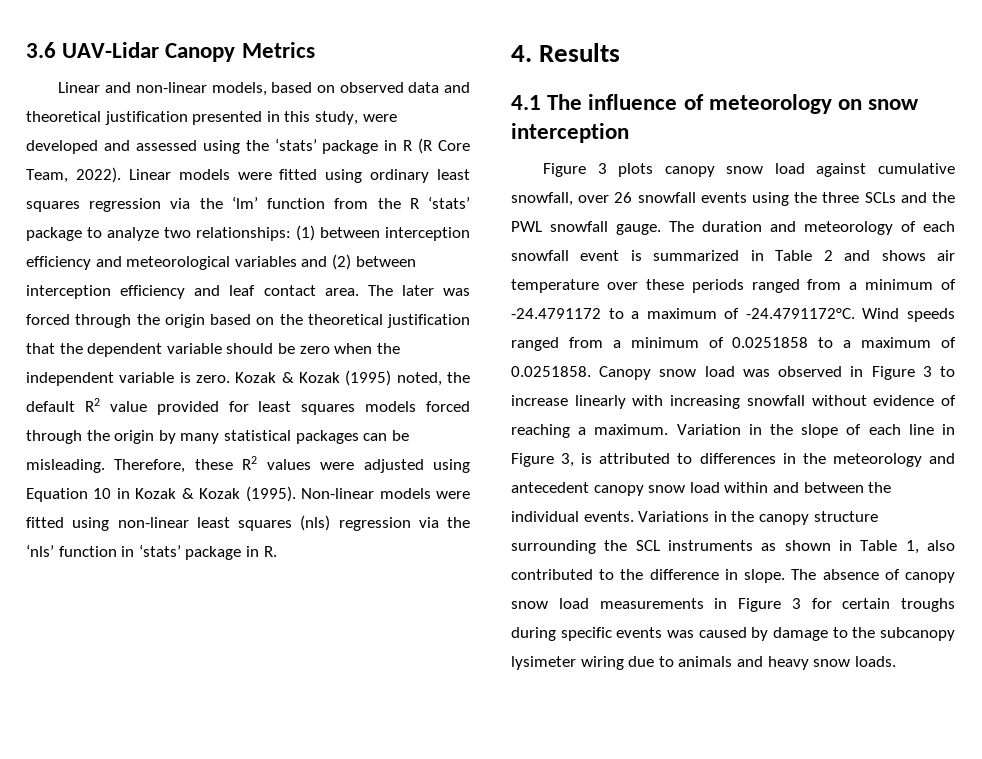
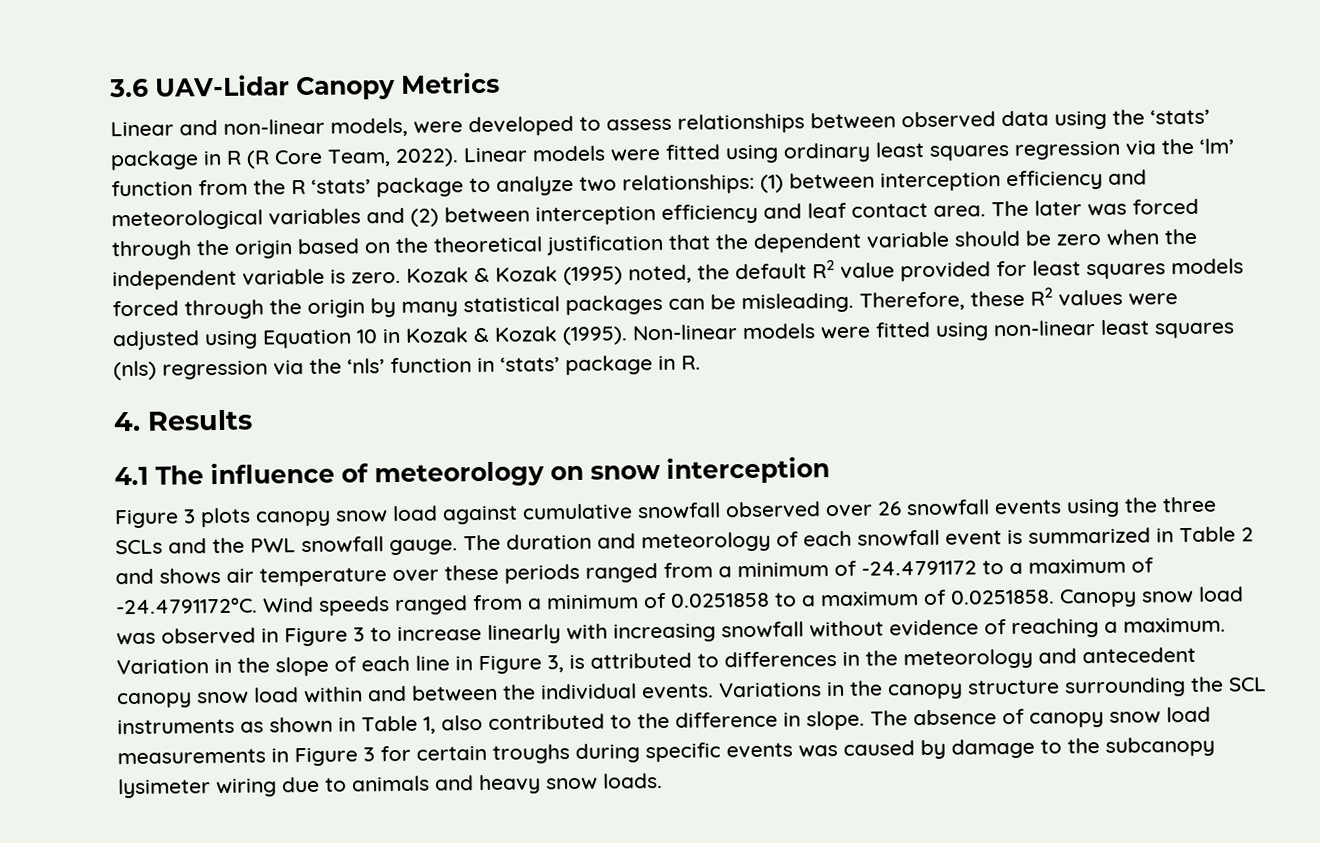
- Linear and non-linear models, based on observed data and theoretical justification presented in this study, were developed and assessed using the ‘stats’ package in R (R Core Team, 2022).
+ Linear and non-linear models, were developed to assess relationships between observed data using the ‘stats’ package in R (R Core Team, 2022).
- Figure 3 plots canopy snow load against cumulative snowfall, over 26 snowfall events using the three SCLs and the PWL snowfall gauge.
+ Figure 3 plots canopy snow load against cumulative snowfall observed over 26 snowfall events using the three SCLs and the PWL snowfall gauge.

